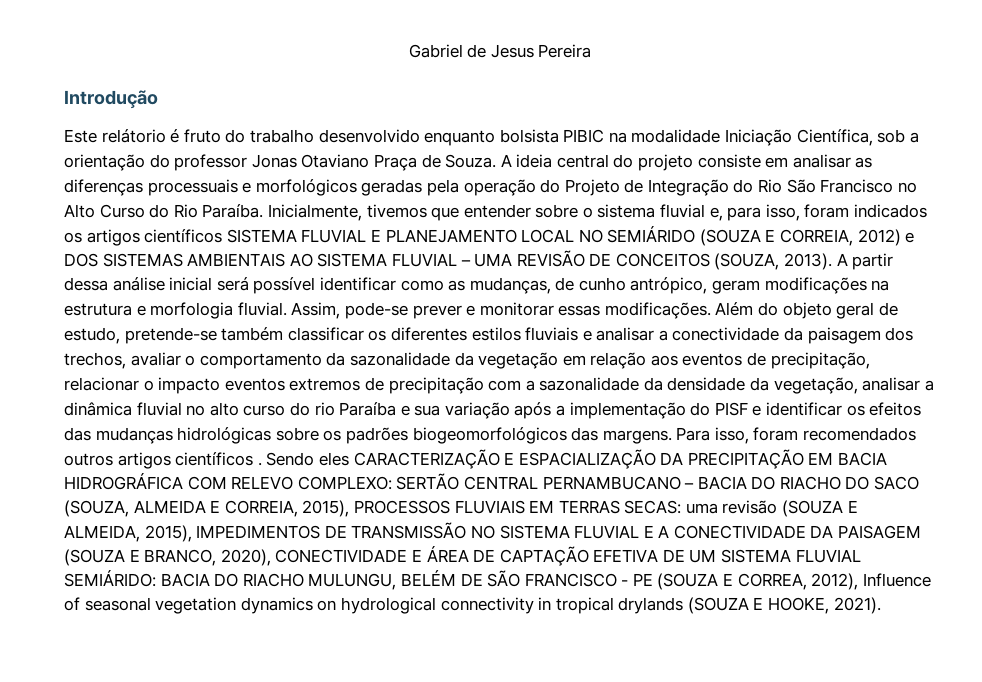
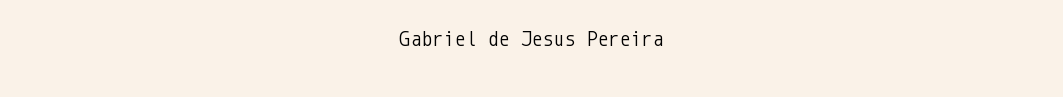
- Introdução
- Este relátorio é fruto do trabalho desenvolvido enquanto bolsista PIBIC na modalidade Iniciação Científica, sob a orientação do professor Jonas Otaviano Praça de Souza. A ideia central do projeto consiste em analisar as diferenças processuais e morfológicos geradas pela operação do Projeto de Integração do Rio São Francisco no Alto Curso do Rio Paraíba. Inicialmente, tivemos que entender sobre o sistema fluvial e, para isso, foram indicados os artigos científicos SISTEMA FLUVIAL E PLANEJAMENTO LOCAL NO SEMIÁRIDO (SOUZA E CORREIA, 2012) e DOS SISTEMAS AMBIENTAIS AO SISTEMA FLUVIAL – UMA REVISÃO DE CONCEITOS (SOUZA, 2013). A partir dessa análise inicial será possível identificar como as mudanças, de cunho antrópico, geram modificações na estrutura e morfologia fluvial. Assim, pode-se prever e monitorar essas modificações. Além do objeto geral de estudo, pretende-se também classificar os diferentes estilos fluviais e analisar a conectividade da paisagem dos trechos, avaliar o comportamento da sazonalidade da vegetação em relação aos eventos de precipitação, relacionar o impacto eventos extremos de precipitação com a sazonalidade da densidade da vegetação, analisar a dinâmica fluvial no alto curso do rio Paraíba e sua variação após a implementação do PISF e identificar os efeitos das mudanças hidrológicas sobre os padrões biogeomorfológicos das margens. Para isso, foram recomendados outros artigos científicos . Sendo eles CARACTERIZAÇÃO E ESPACIALIZAÇÃO DA PRECIPITAÇÃO EM BACIA HIDROGRÁFICA COM RELEVO COMPLEXO: SERTÃO CENTRAL PERNAMBUCANO – BACIA DO RIACHO DO SACO (SOUZA, ALMEIDA E CORREIA, 2015), PROCESSOS FLUVIAIS EM TERRAS SECAS: uma revisão (SOUZA E ALMEIDA, 2015), IMPEDIMENTOS DE TRANSMISSÃO NO SISTEMA FLUVIAL E A CONECTIVIDADE DA PAISAGEM (SOUZA E BRANCO, 2020), CONECTIVIDADE E ÁREA DE CAPTAÇÃO EFETIVA DE UM SISTEMA FLUVIAL SEMIÁRIDO: BACIA DO RIACHO MULUNGU, BELÉM DE SÃO FRANCISCO - PE (SOUZA E CORREA, 2012), Influence of seasonal vegetation dynamics on hydrological connectivity in tropical drylands (SOUZA E HOOKE, 2021).

